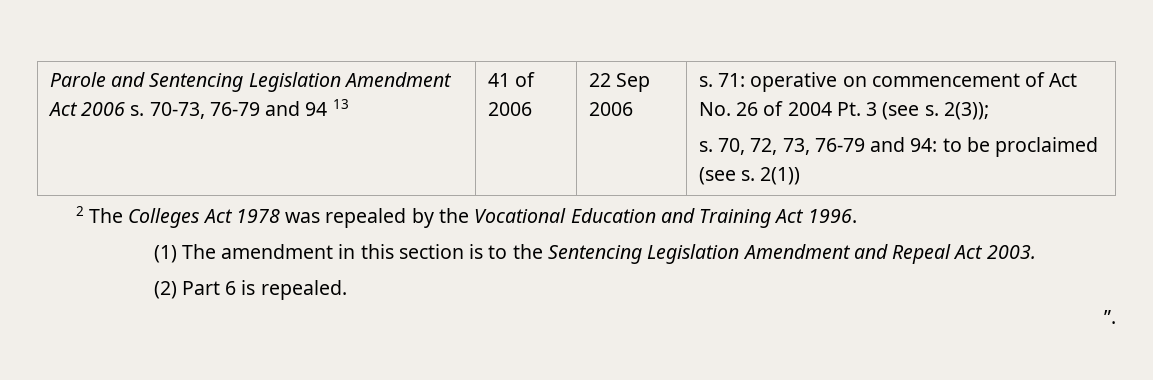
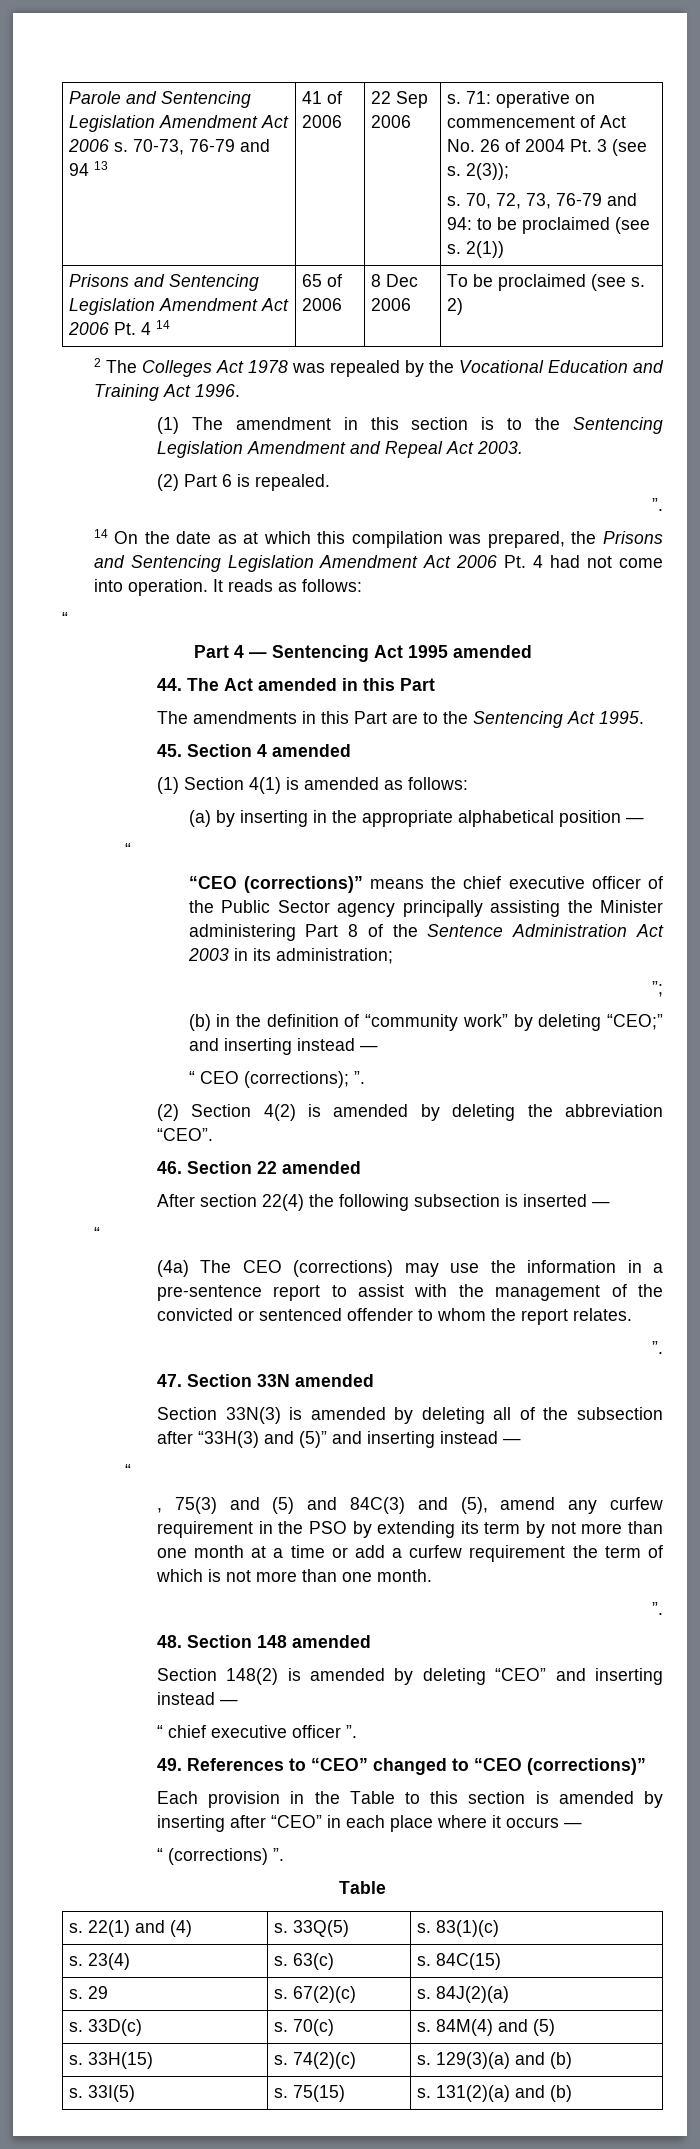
+ Prisons and Sentencing Legislation Amendment Act 2006 Pt. 4 14 | 65 of 2006 | 8 Dec 2006 | To be proclaimed (see s. 2)
+ 14 On the date as at which this compilation was prepared, the Prisons and Sentencing Legislation Amendment Act 2006 Pt. 4 had not come into operation. It reads as follows:
+ “
+ Part 4 — Sentencing Act 1995 amended
+ 44. The Act amended in this Part
+ The amendments in this Part are to the Sentencing Act 1995.
+ 45. Section 4 amended
+ (1) Section 4(1) is amended as follows:
+ (a) by inserting in the appropriate alphabetical position —
+ “
+ “CEO (corrections)” means the chief executive officer of the Public Sector agency principally assisting the Minister administering Part 8 of the Sentence Administration Act 2003 in its administration;
+ ”;
+ (b) in the definition of “community work” by deleting “CEO;” and inserting instead —
+ “ CEO (corrections); ”.
+ (2) Section 4(2) is amended by deleting the abbreviation “CEO”.
+ 46. Section 22 amended
+ After section 22(4) the following subsection is inserted —
+ “
+ (4a) The CEO (corrections) may use the information in a pre-sentence report to assist with the management of the convicted or sentenced offender to whom the report relates.
+ ”.
+ 47. Section 33N amended
+ Section 33N(3) is amended by deleting all of the subsection after “33H(3) and (5)” and inserting instead —
+ “
+ , 75(3) and (5) and 84C(3) and (5), amend any curfew requirement in the PSO by extending its term by not more than one month at a time or add a curfew requirement the term of which is not more than one month.
+ ”.
+ 48. Section 148 amended
+ Section 148(2) is amended by deleting “CEO” and inserting instead —
+ “ chief executive officer ”.
+ 49. References to “CEO” changed to “CEO (corrections)”
+ Each provision in the Table to this section is amended by inserting after “CEO” in each place where it occurs —
+ “ (corrections) ”.
+ Table
+ s. 22(1) and (4) | s. 33Q(5) | s. 83(1)(c)
+ s. 23(4) | s. 63(c) | s. 84C(15)
+ s. 29 | s. 67(2)(c) | s. 84J(2)(a)
+ s. 33D(c) | s. 70(c) | s. 84M(4) and (5)
+ s. 33H(15) | s. 74(2)(c) | s. 129(3)(a) and (b)
+ s. 33I(5) | s. 75(15) | s. 131(2)(a) and (b)

